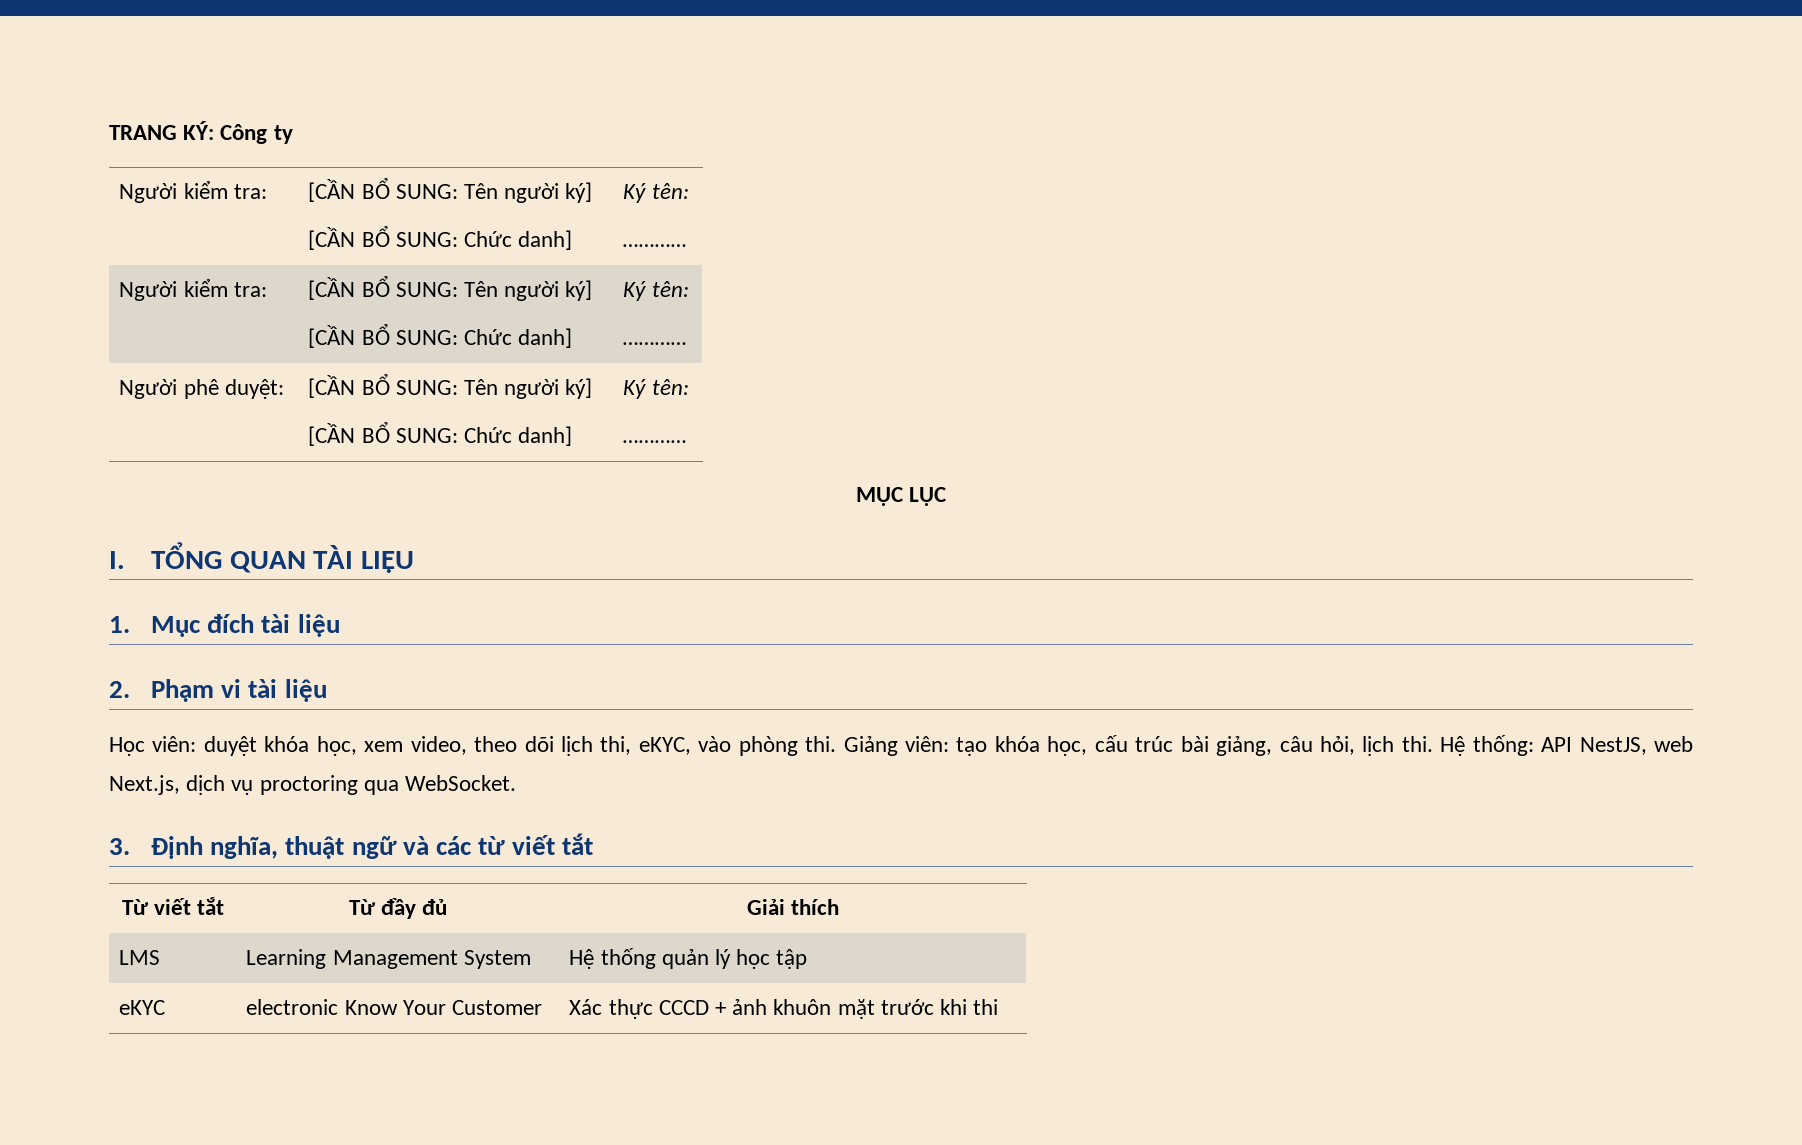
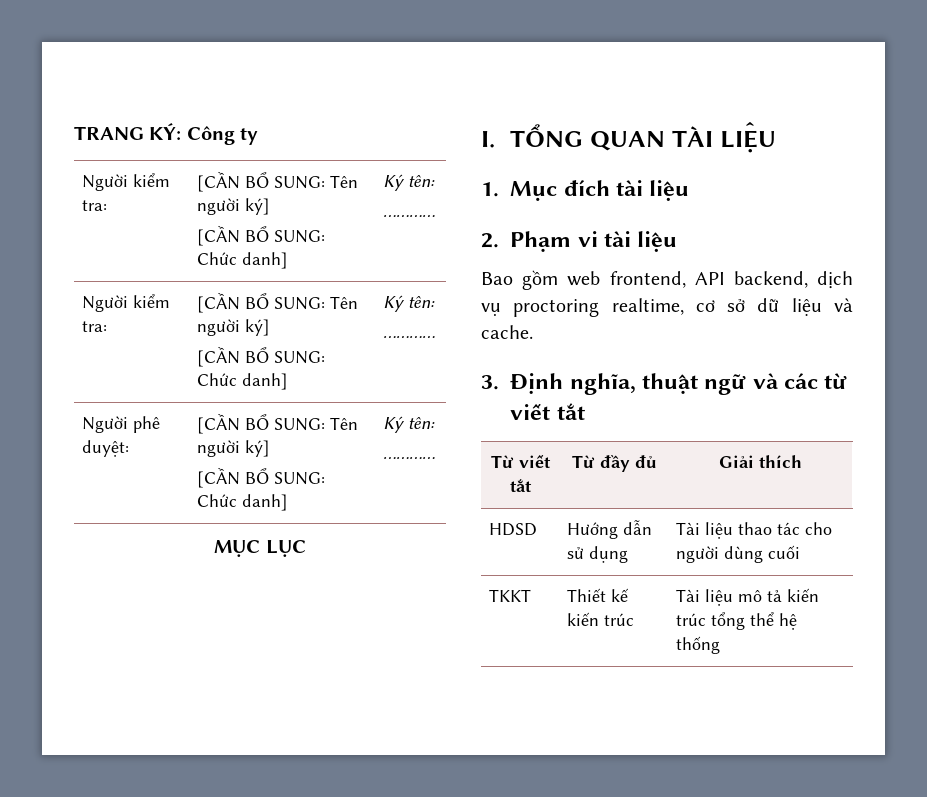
- Học viên: duyệt khóa học, xem video, theo dõi lịch thi, eKYC, vào phòng thi. Giảng viên: tạo khóa học, cấu trúc bài giảng, câu hỏi, lịch thi. Hệ thống: API NestJS, web Next.js, dịch vụ proctoring qua WebSocket.
+ Bao gồm web frontend, API backend, dịch vụ proctoring realtime, cơ sở dữ liệu và cache.
- LMS | Learning Management System | Hệ thống quản lý học tập
- eKYC | electronic Know Your Customer | Xác thực CCCD + ảnh khuôn mặt trước khi thi
+ HDSD | Hướng dẫn sử dụng | Tài liệu thao tác cho người dùng cuối
+ TKKT | Thiết kế kiến trúc | Tài liệu mô tả kiến trúc tổng thể hệ thống

